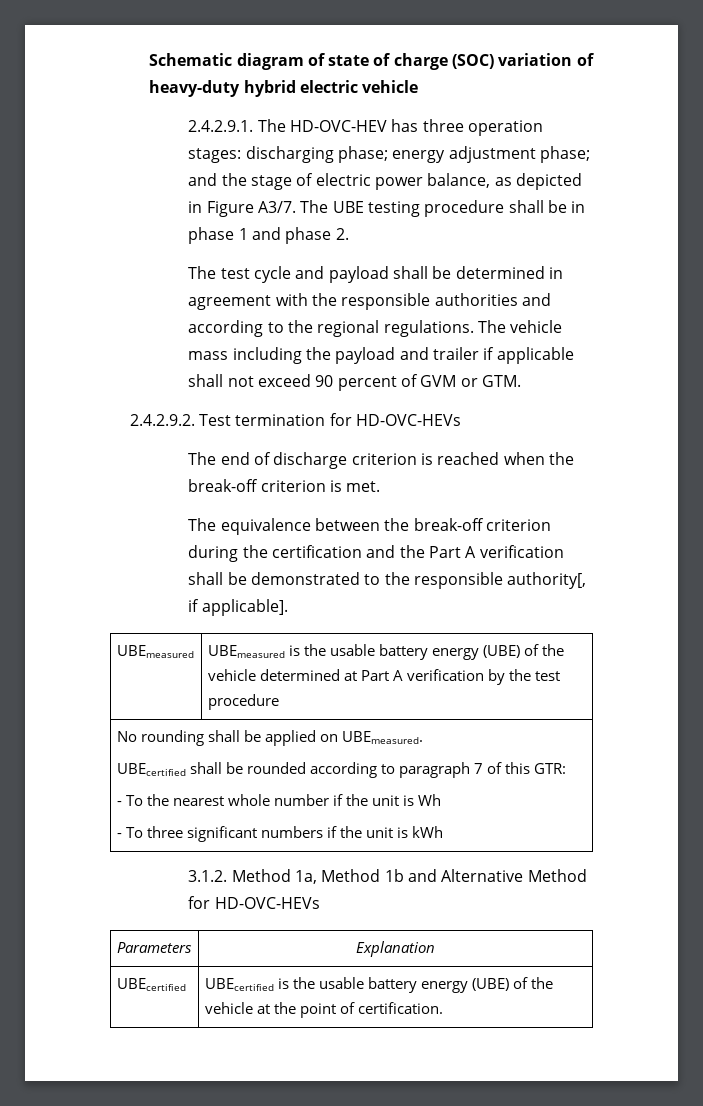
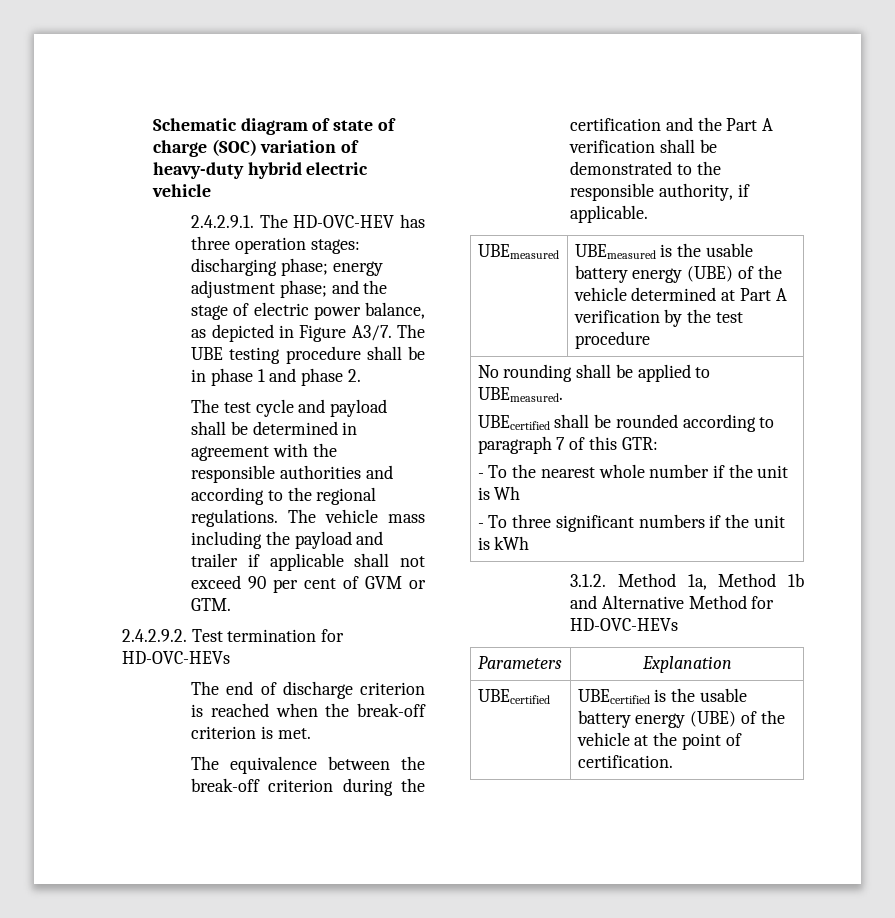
- The vehicle mass including the payload and trailer if applicable shall not exceed 90 percent of GVM or GTM.
+ The vehicle mass including the payload and trailer if applicable shall not exceed 90 per cent of GVM or GTM.
- The equivalence between the break-off criterion during the certification and the Part A verification shall be demonstrated to the responsible authority[, if applicable].
+ The equivalence between the break-off criterion during the certification and the Part A verification shall be demonstrated to the responsible authority, if applicable.
- No rounding shall be applied on UBEmeasured.
+ No rounding shall be applied to UBEmeasured.

